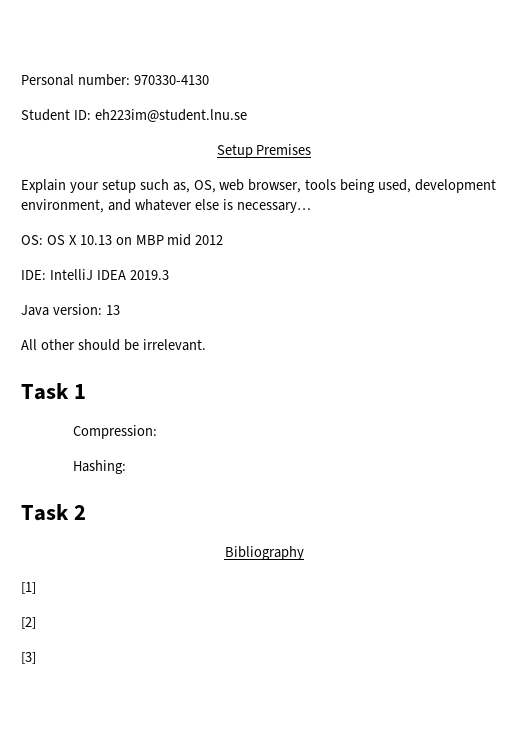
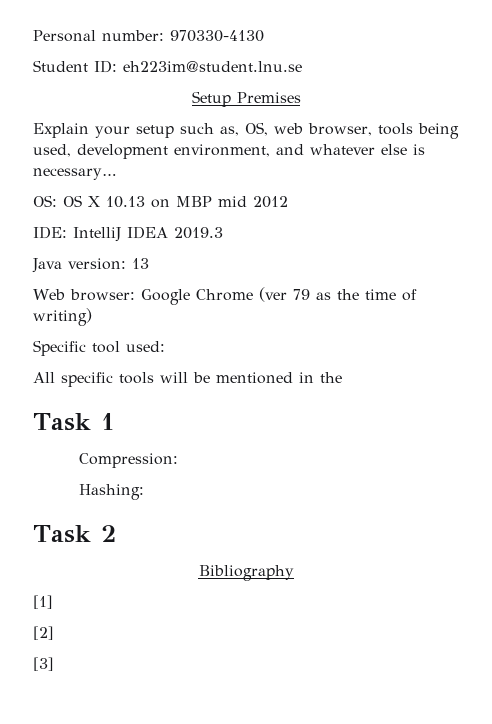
- All other should be irrelevant.
+ Web browser: Google Chrome (ver 79 as the time of writing)
+ Specific tool used:
+ All specific tools will be mentioned in the

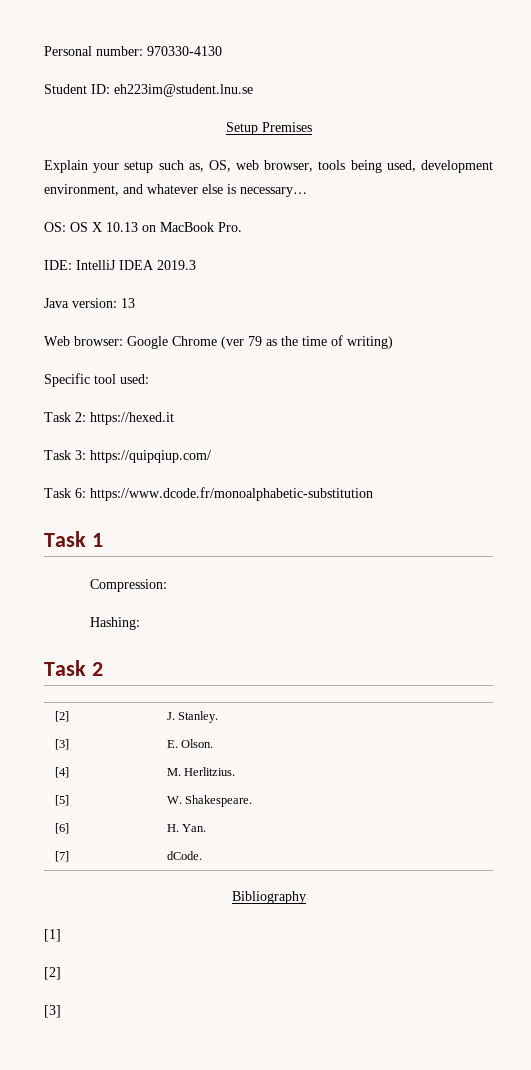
- OS: OS X 10.13 on MBP mid 2012
+ OS: OS X 10.13 on MacBook Pro.
- All specific tools will be mentioned in the
+ Task 2: https://hexed.it
+ Task 3: https://quipqiup.com/
+ Task 6: https://www.dcode.fr/monoalphabetic-substitution
+ [2] | J. Stanley.
+ [3] | E. Olson.
+ [4] | M. Herlitzius.
+ [5] | W. Shakespeare.
+ [6] | H. Yan.
+ [7] | dCode.

